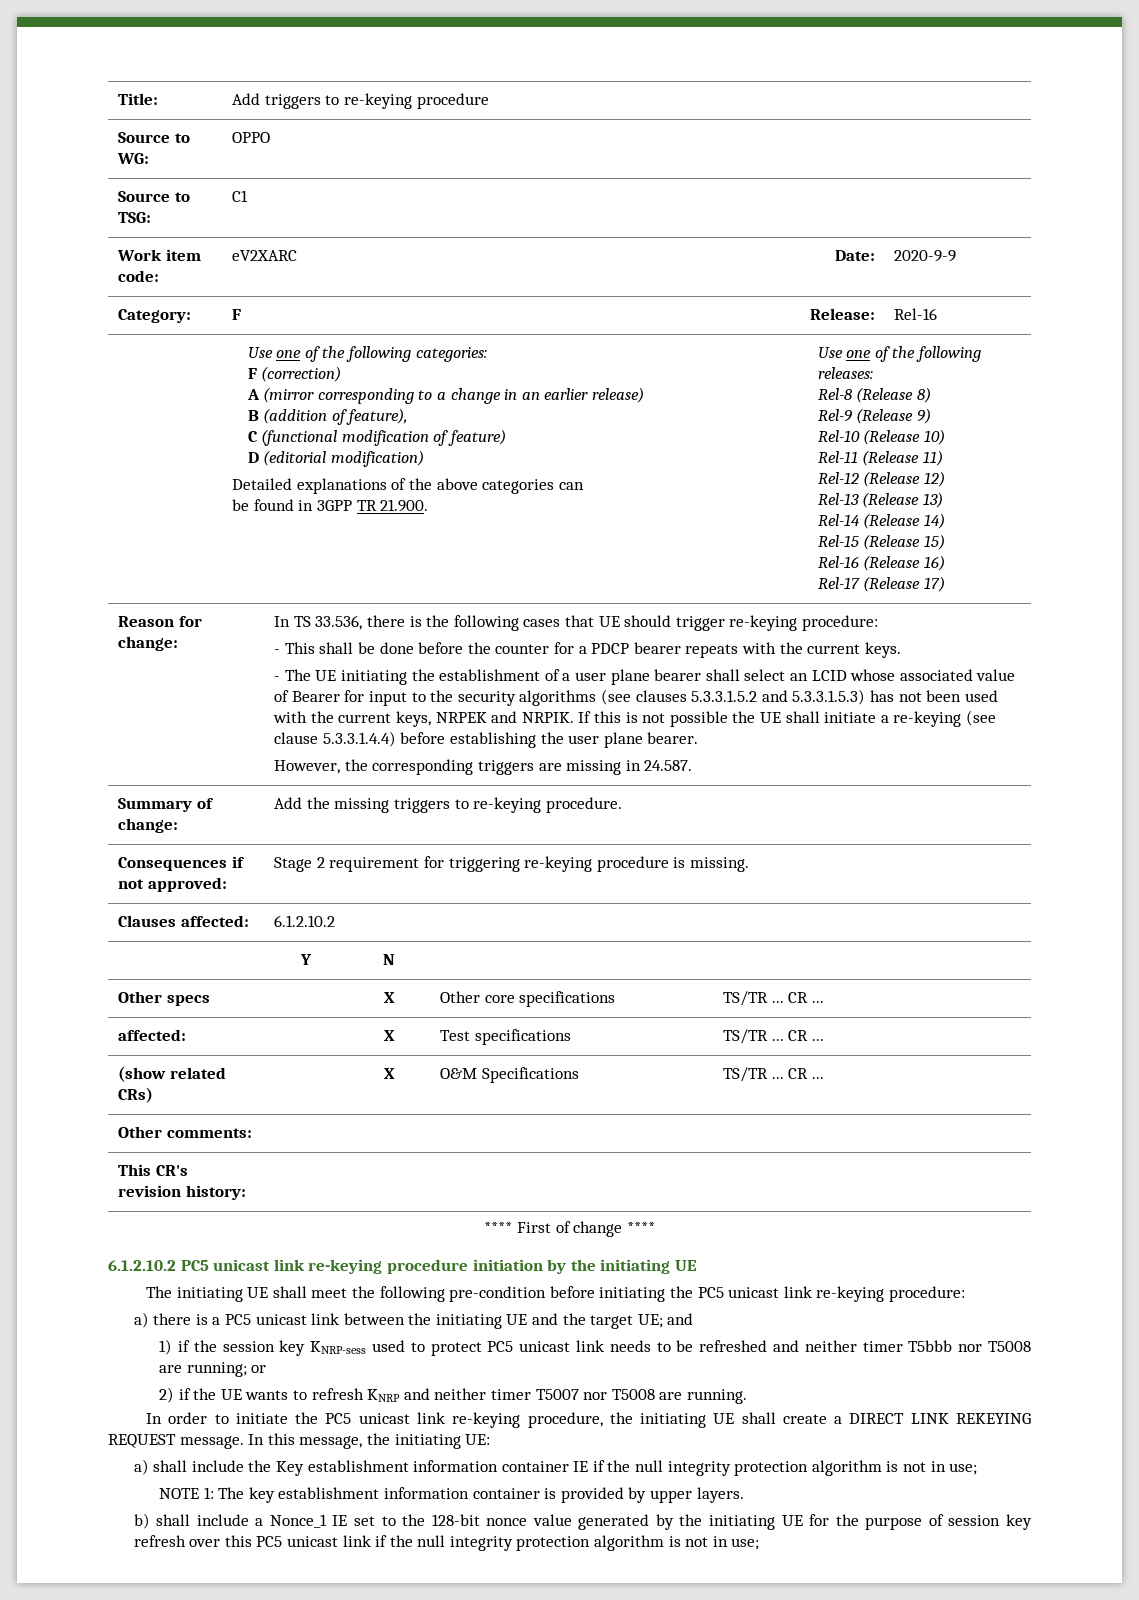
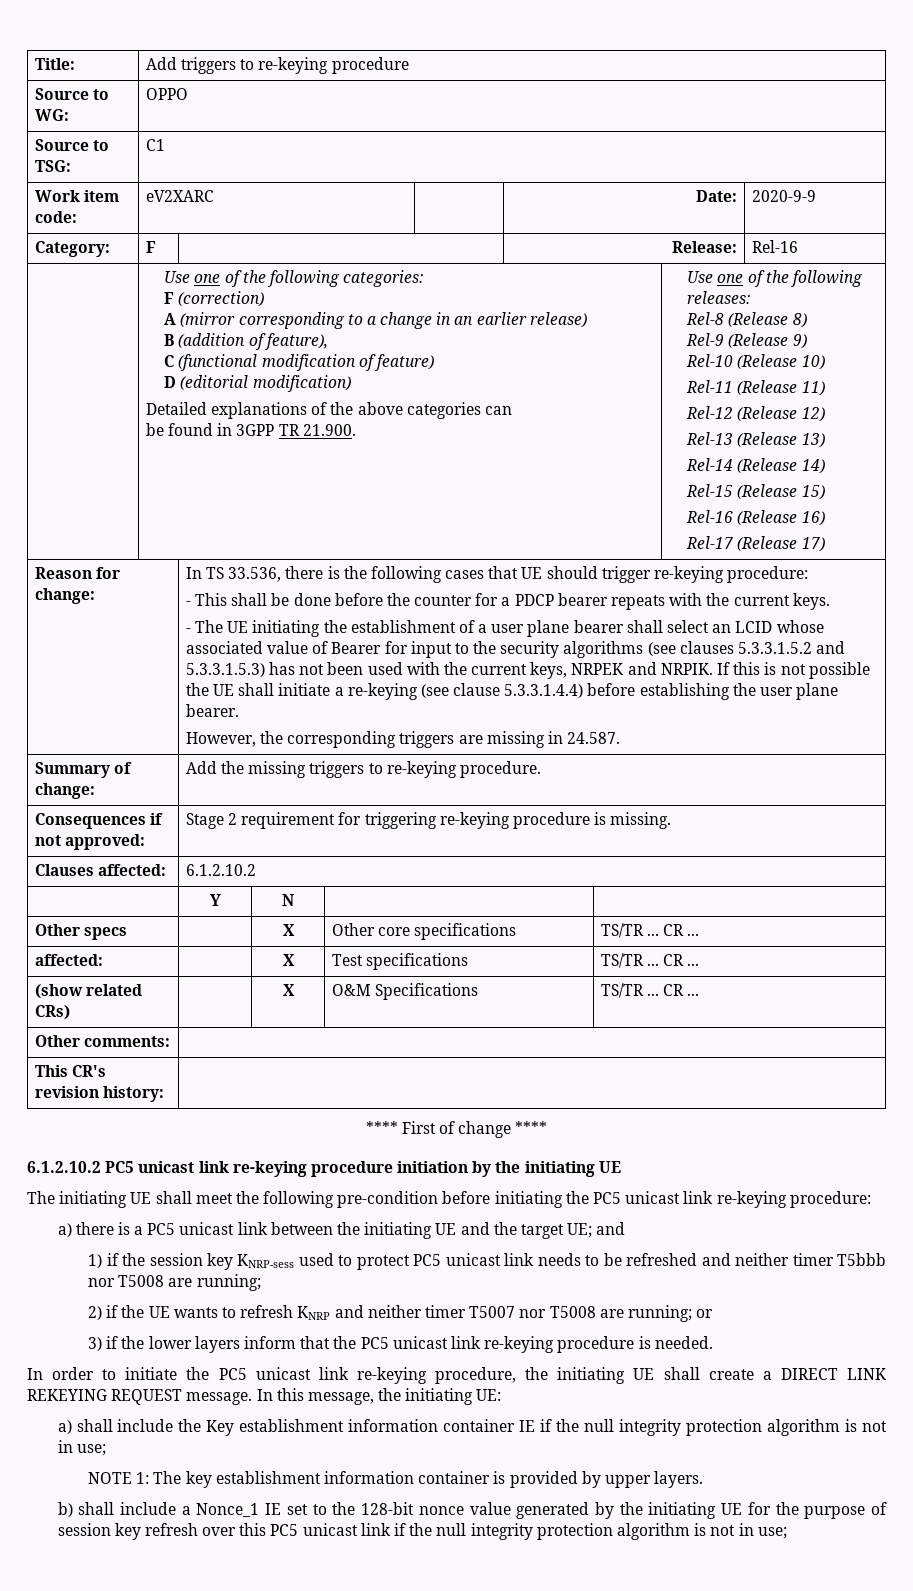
- 1) if the session key KNRP-sess used to protect PC5 unicast link needs to be refreshed and neither timer T5bbb nor T5008 are running; or
+ 1) if the session key KNRP-sess used to protect PC5 unicast link needs to be refreshed and neither timer T5bbb nor T5008 are running;
- 2) if the UE wants to refresh KNRP and neither timer T5007 nor T5008 are running.
+ 2) if the UE wants to refresh KNRP and neither timer T5007 nor T5008 are running; or
+ 3) if the lower layers inform that the PC5 unicast link re-keying procedure is needed.

